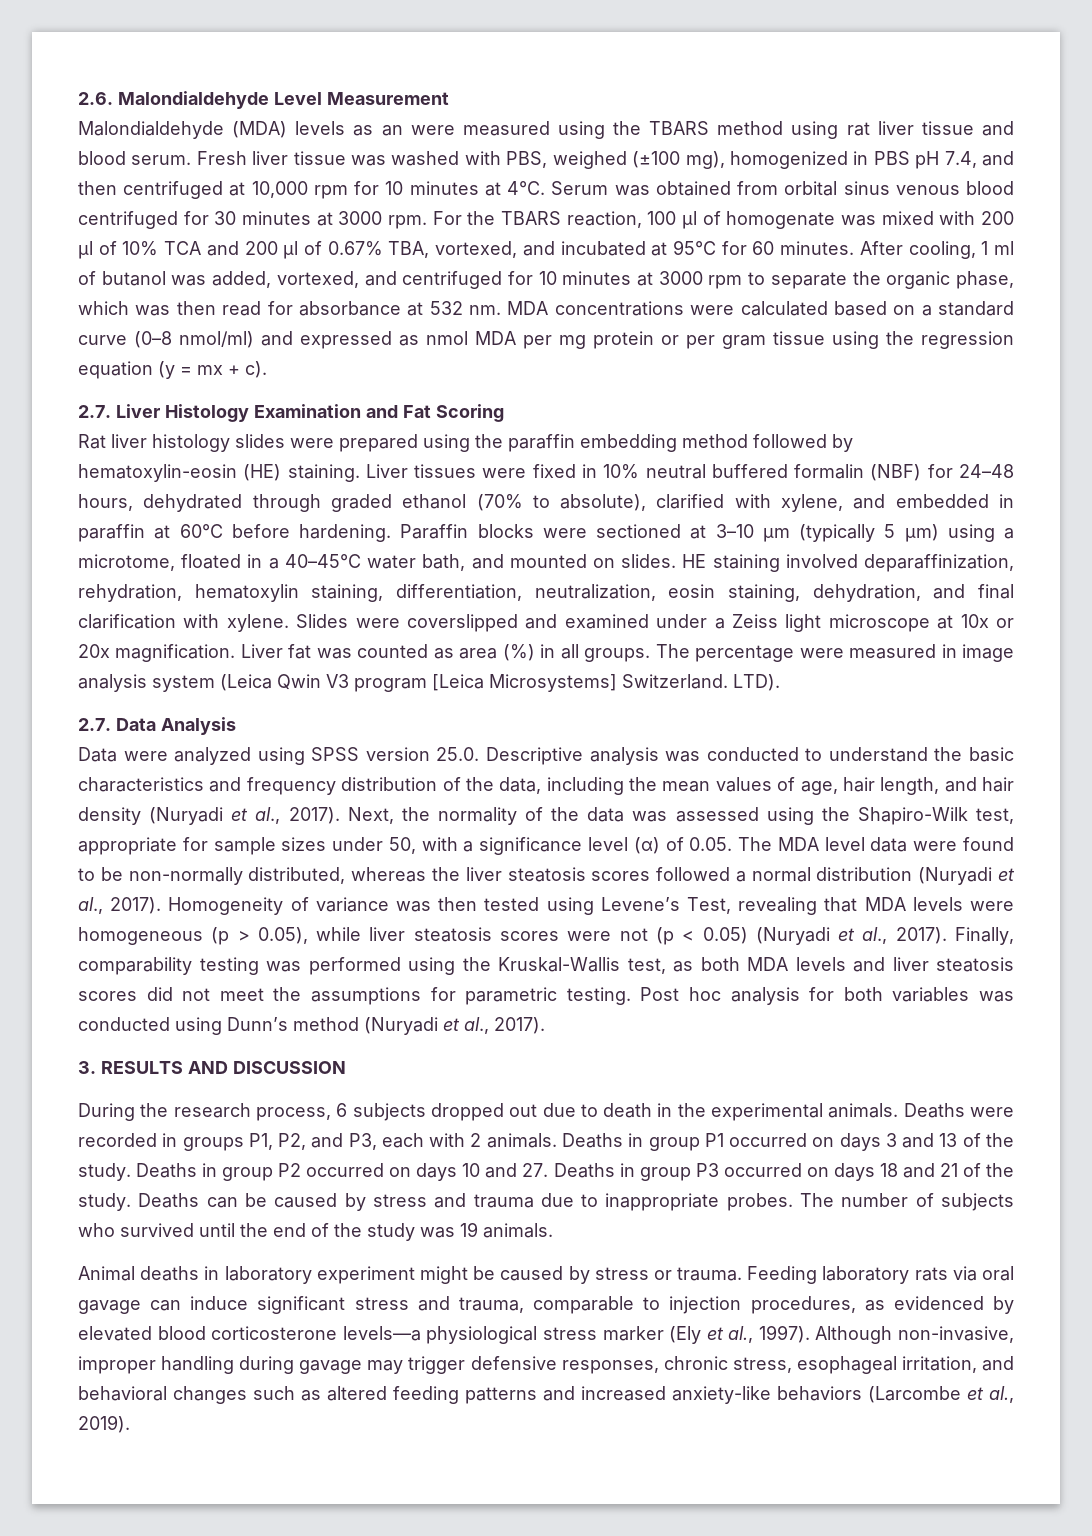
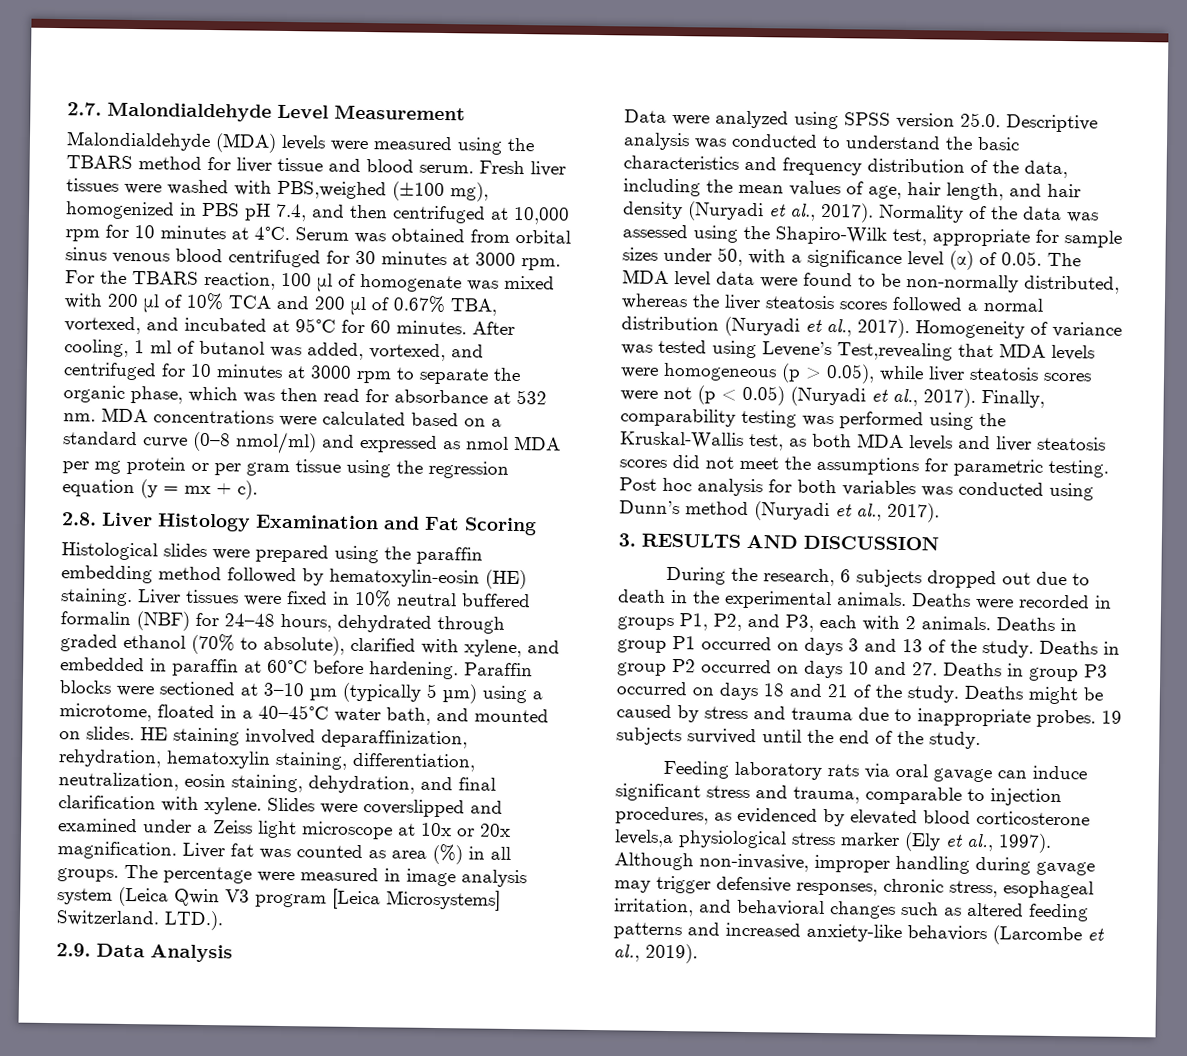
- 2.6. Malondialdehyde Level Measurement
+ 2.7. Malondialdehyde Level Measurement
- Malondialdehyde (MDA) levels as an were measured using the TBARS method using rat liver tissue and blood serum.
+ Malondialdehyde (MDA) levels were measured using the TBARS method for liver tissue and blood serum.
- Fresh liver tissue was washed with PBS, weighed (±100 mg), homogenized in PBS pH 7.4, and then centrifuged at 10,000 rpm for 10 minutes at 4°C.
+ Fresh liver tissues were washed with PBS,weighed (±100 mg), homogenized in PBS pH 7.4, and then centrifuged at 10,000 rpm for 10 minutes at 4°C.
- 2.7. Liver Histology Examination and Fat Scoring
+ 2.8. Liver Histology Examination and Fat Scoring
- Rat liver histology slides were prepared using the paraffin embedding method followed by hematoxylin-eosin (HE) staining.
+ Histological slides were prepared using the paraffin embedding method followed by hematoxylin-eosin (HE) staining.
- LTD).
- 2.7. Data Analysis
+ LTD.).
+ 2.9. Data Analysis
- Next, the normality of the data was assessed using the Shapiro-Wilk test, appropriate for sample sizes under 50, with a significance level (α) of 0.05. The MDA level data were found to be non-normally distributed, whereas the liver steatosis scores followed a normal distribution (Nuryadi et al., 2017).
+ Normality of the data was assessed using the Shapiro-Wilk test, appropriate for sample sizes under 50, with a significance level (α) of 0.05. The MDA level data were found to be non-normally distributed, whereas the liver steatosis scores followed a normal distribution (Nuryadi et al., 2017).
- Homogeneity of variance was then tested using Levene’s Test, revealing that MDA levels were homogeneous (p > 0.05), while liver steatosis scores were not (p < 0.05) (Nuryadi et al., 2017).
+ Homogeneity of variance was tested using Levene’s Test,revealing that MDA levels were homogeneous (p > 0.05), while liver steatosis scores were not (p < 0.05) (Nuryadi et al., 2017).
- During the research process, 6 subjects dropped out due to death in the experimental animals.
+ During the research, 6 subjects dropped out due to death in the experimental animals.
- Deaths can be caused by stress and trauma due to inappropriate probes.
+ Deaths might be caused by stress and trauma due to inappropriate probes.
- The number of subjects who survived until the end of the study was 19 animals.
- Animal deaths in laboratory experiment might be caused by stress or trauma. Feeding laboratory rats via oral gavage can induce significant stress and trauma, comparable to injection procedures, as evidenced by elevated blood corticosterone levels—a physiological stress marker (Ely et al., 1997).
+ 19 subjects survived until the end of the study.
+ Feeding laboratory rats via oral gavage can induce significant stress and trauma, comparable to injection procedures, as evidenced by elevated blood corticosterone levels,a physiological stress marker (Ely et al., 1997).

